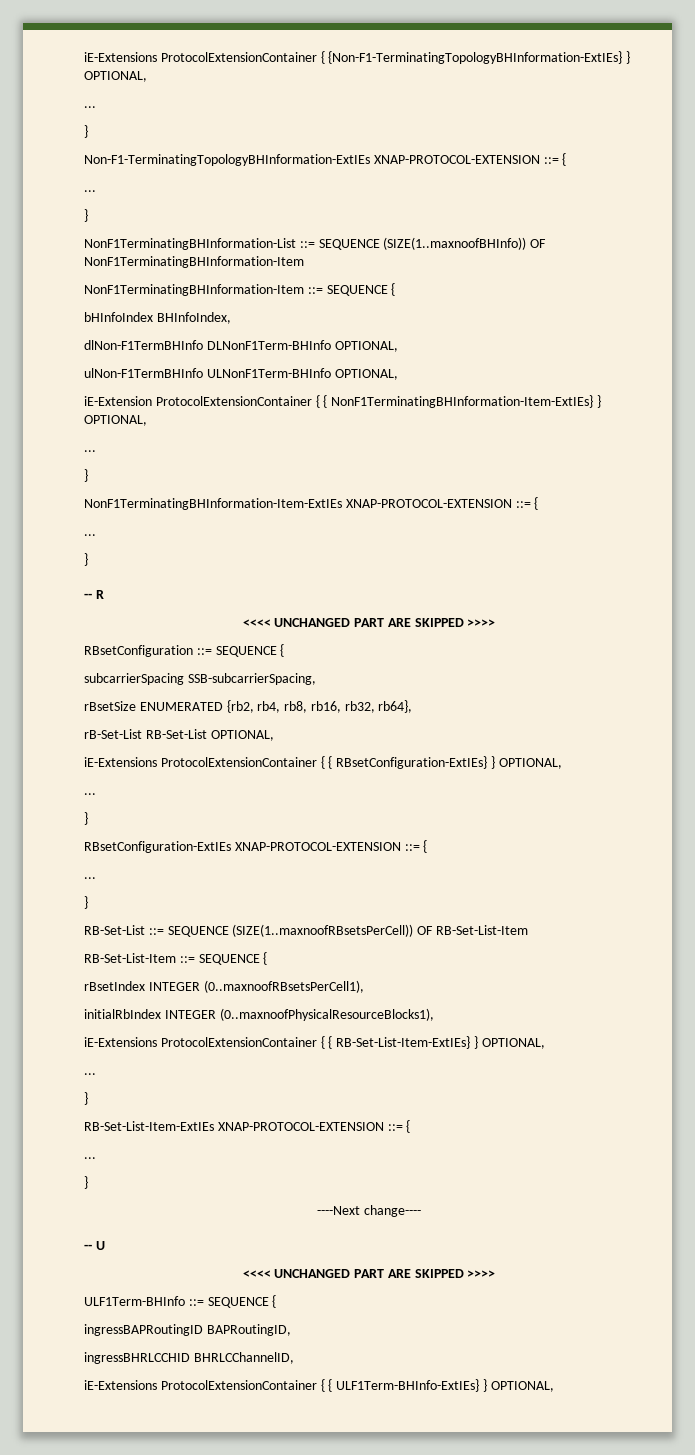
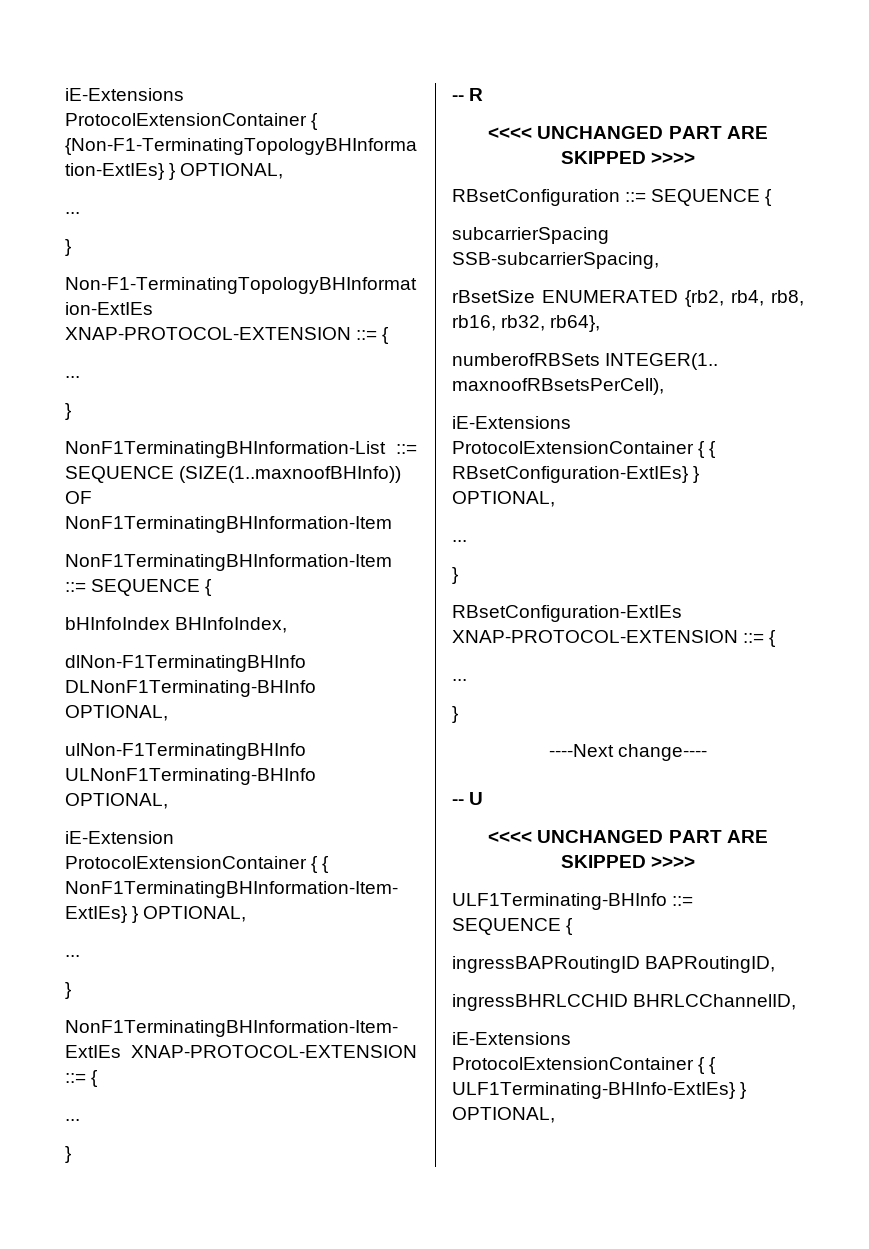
- dlNon-F1TermBHInfo DLNonF1Term-BHInfo OPTIONAL,
- ulNon-F1TermBHInfo ULNonF1Term-BHInfo OPTIONAL,
+ dlNon-F1TerminatingBHInfo DLNonF1Terminating-BHInfo OPTIONAL,
+ ulNon-F1TerminatingBHInfo ULNonF1Terminating-BHInfo OPTIONAL,
- rB-Set-List RB-Set-List OPTIONAL,
+ numberofRBSets INTEGER(1.. maxnoofRBsetsPerCell),
- RB-Set-List ::= SEQUENCE (SIZE(1..maxnoofRBsetsPerCell)) OF RB-Set-List-Item
- RB-Set-List-Item ::= SEQUENCE {
- rBsetIndex INTEGER (0..maxnoofRBsetsPerCell1),
- initialRbIndex INTEGER (0..maxnoofPhysicalResourceBlocks1),
- iE-Extensions ProtocolExtensionContainer { { RB-Set-List-Item-ExtIEs} } OPTIONAL,
- ...
- }
- RB-Set-List-Item-ExtIEs XNAP-PROTOCOL-EXTENSION ::= {
- ...
- }
- ULF1Term-BHInfo ::= SEQUENCE {
+ ULF1Terminating-BHInfo ::= SEQUENCE {
- iE-Extensions ProtocolExtensionContainer { { ULF1Term-BHInfo-ExtIEs} } OPTIONAL,
+ iE-Extensions ProtocolExtensionContainer { { ULF1Terminating-BHInfo-ExtIEs} } OPTIONAL,

